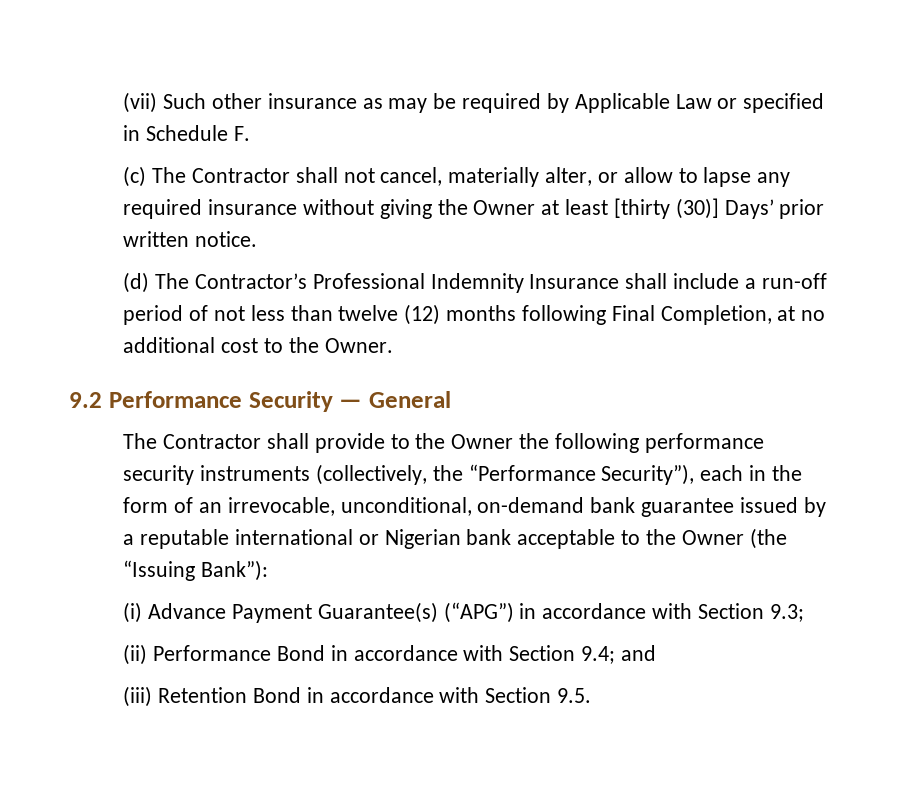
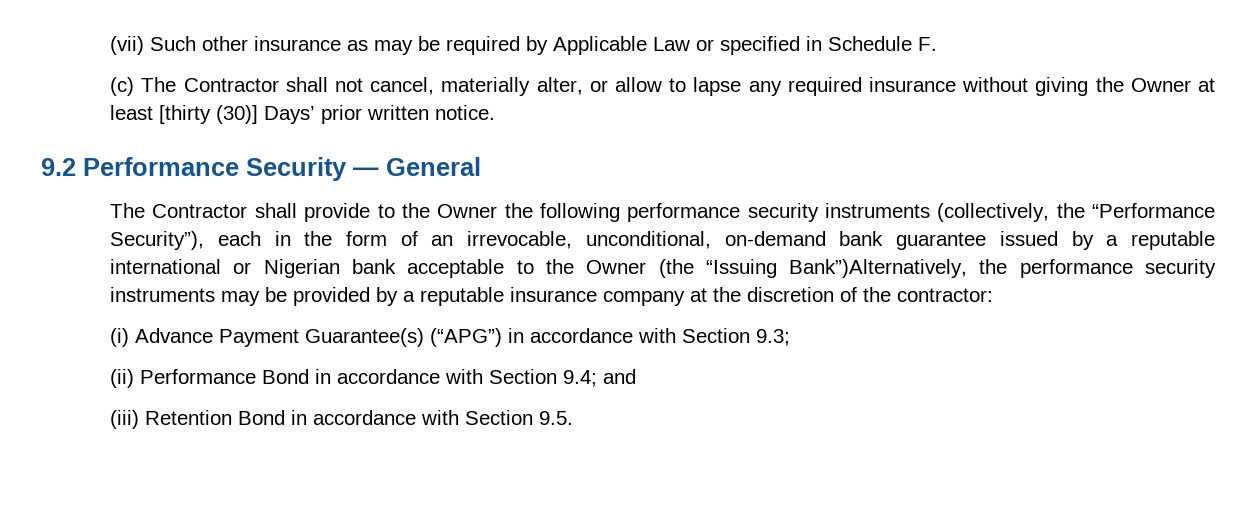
- (d) The Contractor’s Professional Indemnity Insurance shall include a run-off period of not less than twelve (12) months following Final Completion, at no additional cost to the Owner.
- The Contractor shall provide to the Owner the following performance security instruments (collectively, the “Performance Security”), each in the form of an irrevocable, unconditional, on-demand bank guarantee issued by a reputable international or Nigerian bank acceptable to the Owner (the “Issuing Bank”):
+ The Contractor shall provide to the Owner the following performance security instruments (collectively, the “Performance Security”), each in the form of an irrevocable, unconditional, on-demand bank guarantee issued by a reputable international or Nigerian bank acceptable to the Owner (the “Issuing Bank”)Alternatively, the performance security instruments may be provided by a reputable insurance company at the discretion of the contractor:

